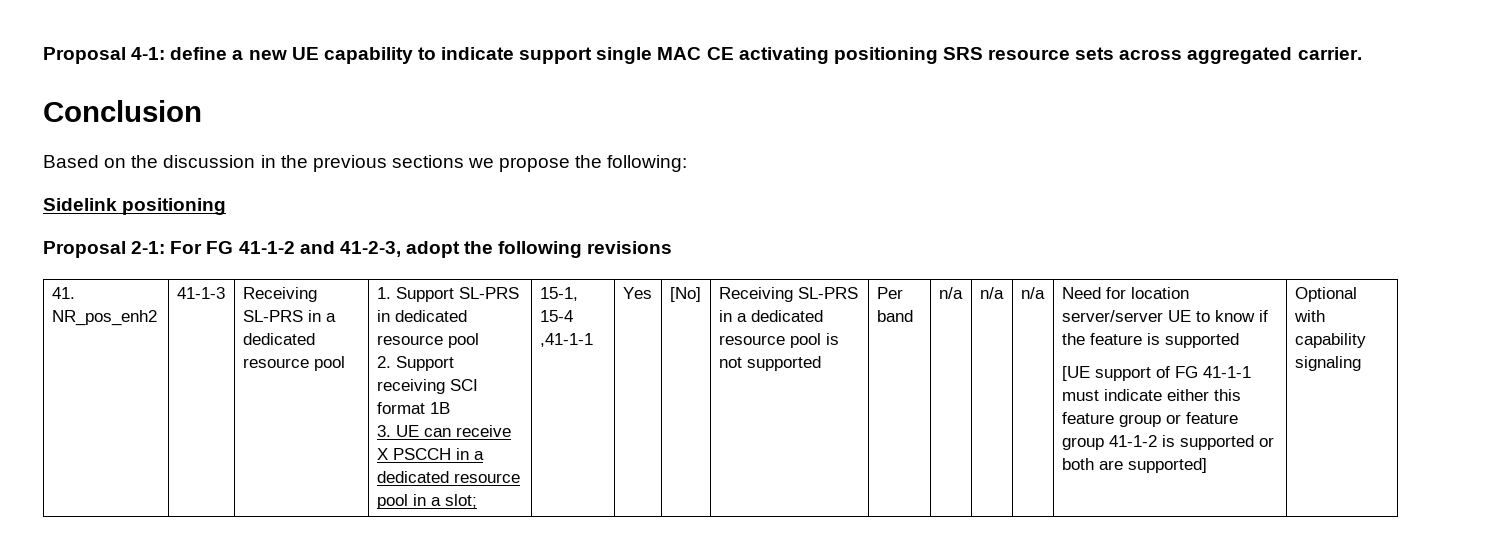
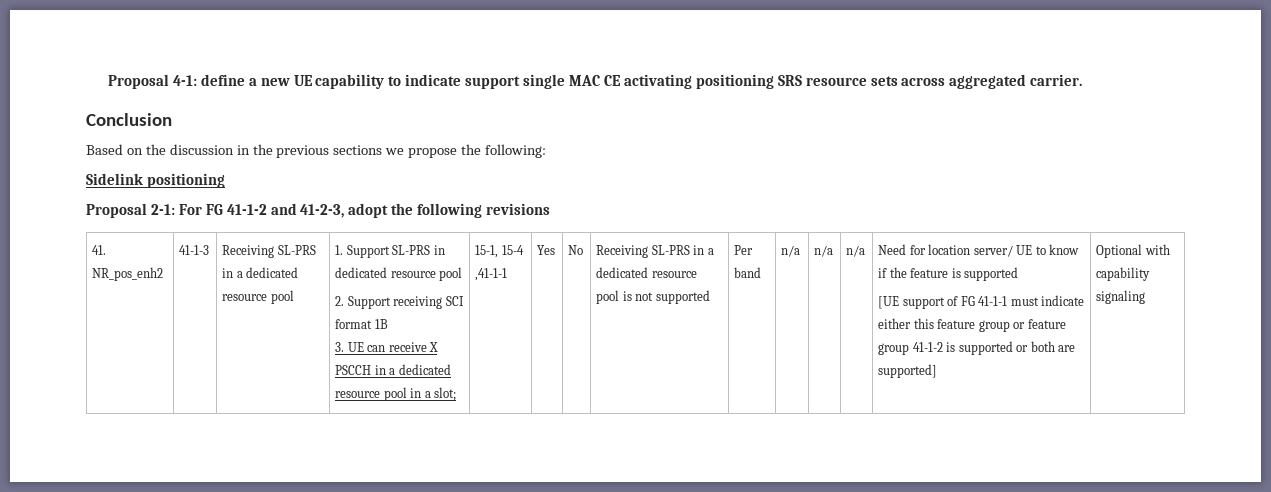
- [No]
+ No
- Need for location server/server UE to know if the feature is supported
+ Need for location server/ UE to know if the feature is supported

